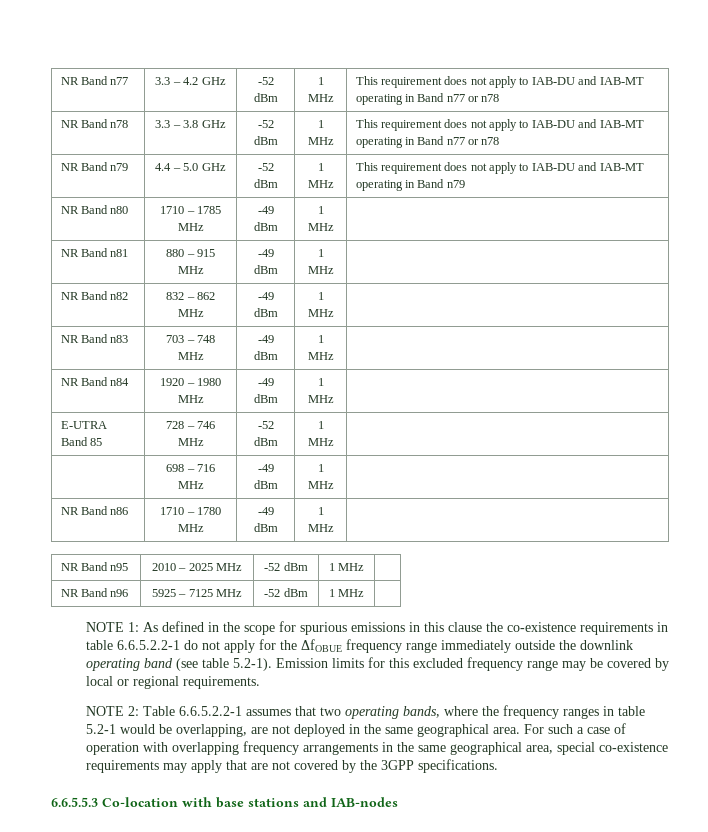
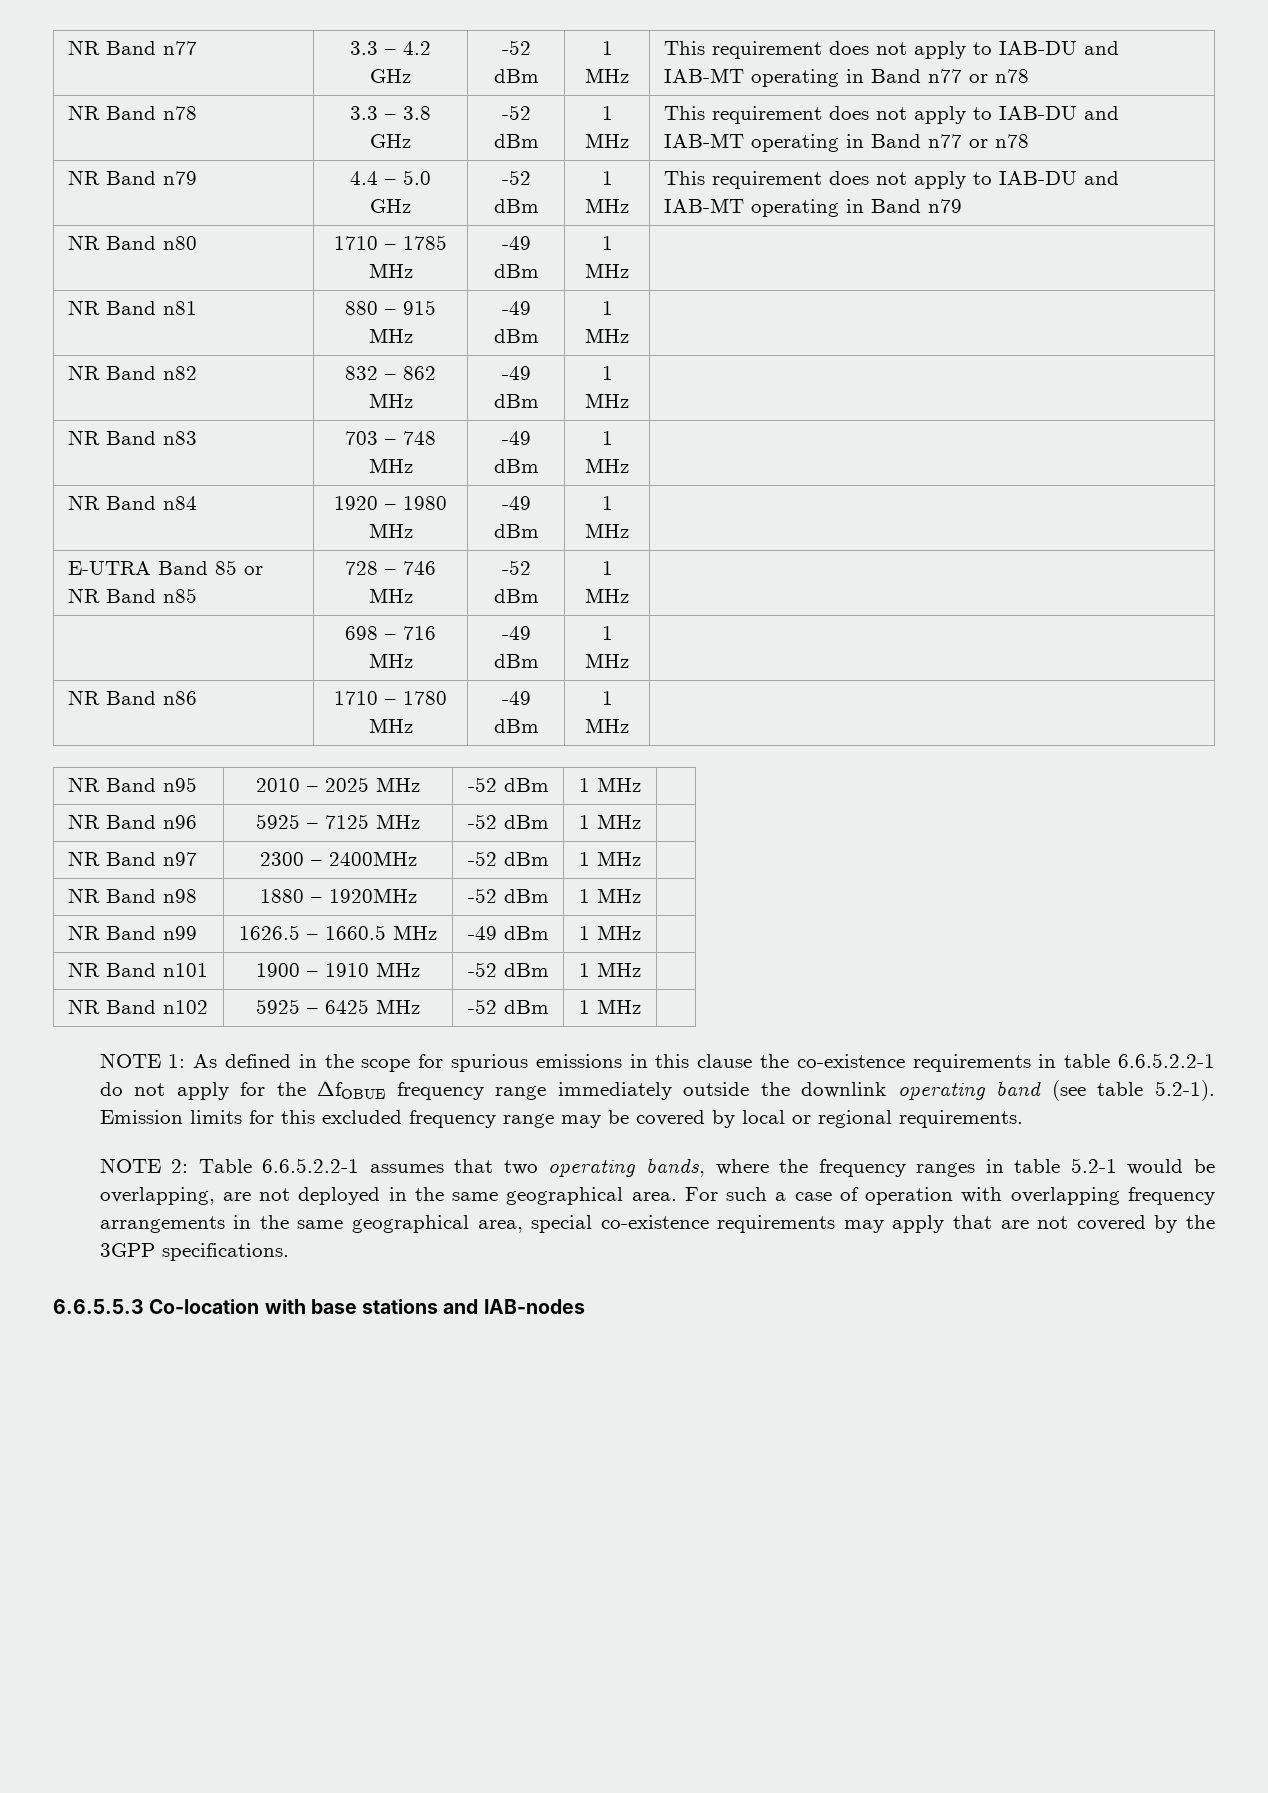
- E-UTRA Band 85 | 728 – 746 MHz | -52 dBm | 1 MHz |
+ E-UTRA Band 85 or NR Band n85 | 728 – 746 MHz | -52 dBm | 1 MHz |
+ NR Band n97 | 2300 – 2400MHz | -52 dBm | 1 MHz |
+ NR Band n98 | 1880 – 1920MHz | -52 dBm | 1 MHz |
+ NR Band n99 | 1626.5 – 1660.5 MHz | -49 dBm | 1 MHz |
+ NR Band n101 | 1900 – 1910 MHz | -52 dBm | 1 MHz |
+ NR Band n102 | 5925 – 6425 MHz | -52 dBm | 1 MHz |

